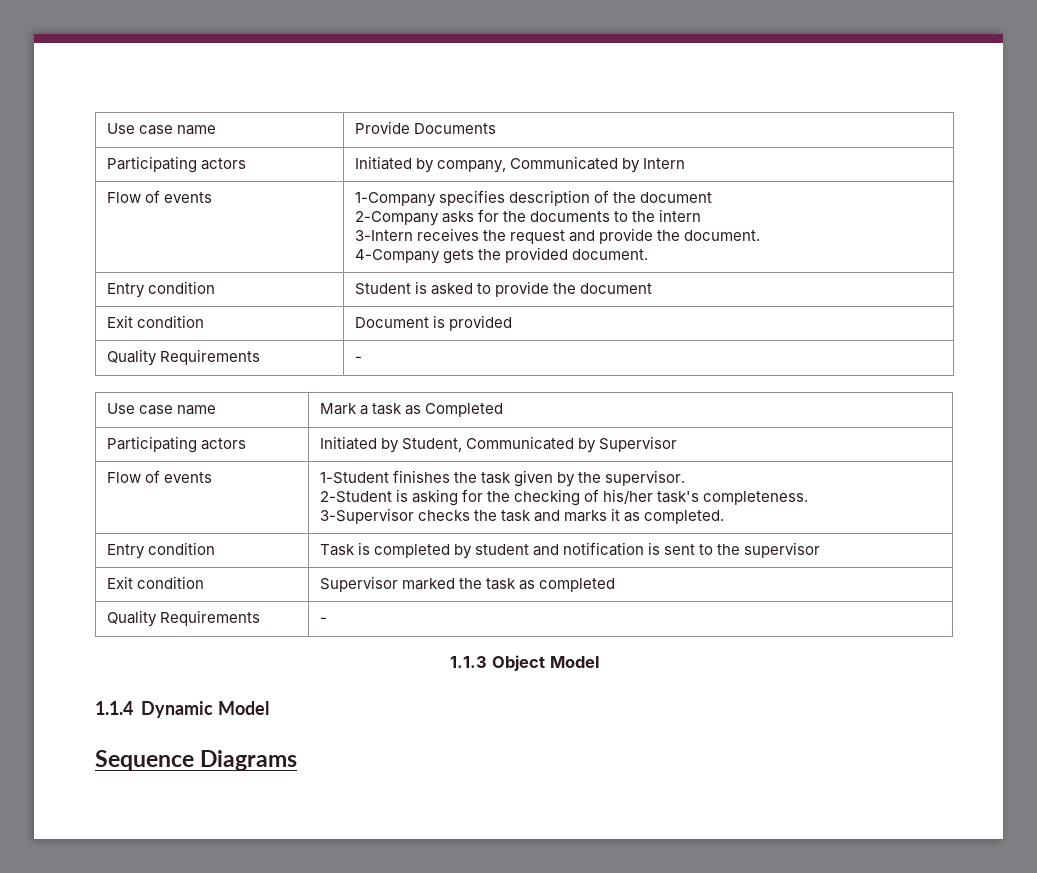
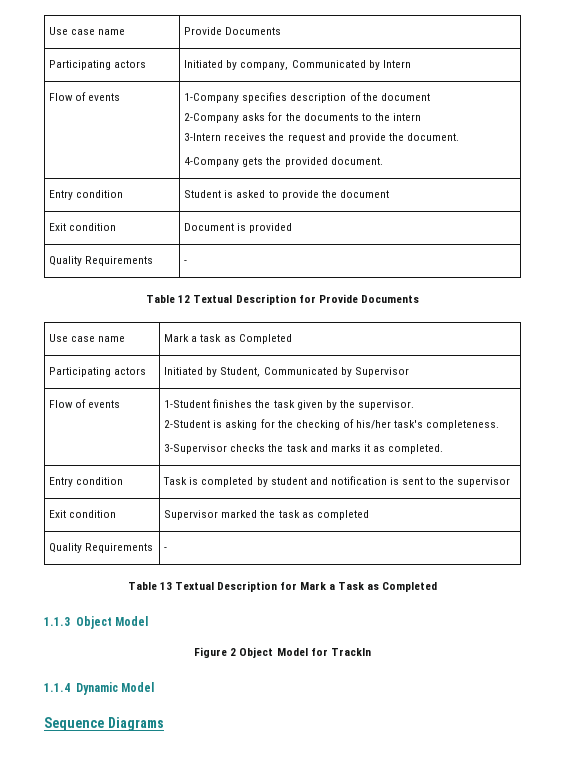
+ Table 12 Textual Description for Provide Documents
+ Table 13 Textual Description for Mark a Task as Completed
  1.1.3 Object Model
+ Figure 2 Object Model for TrackIn

